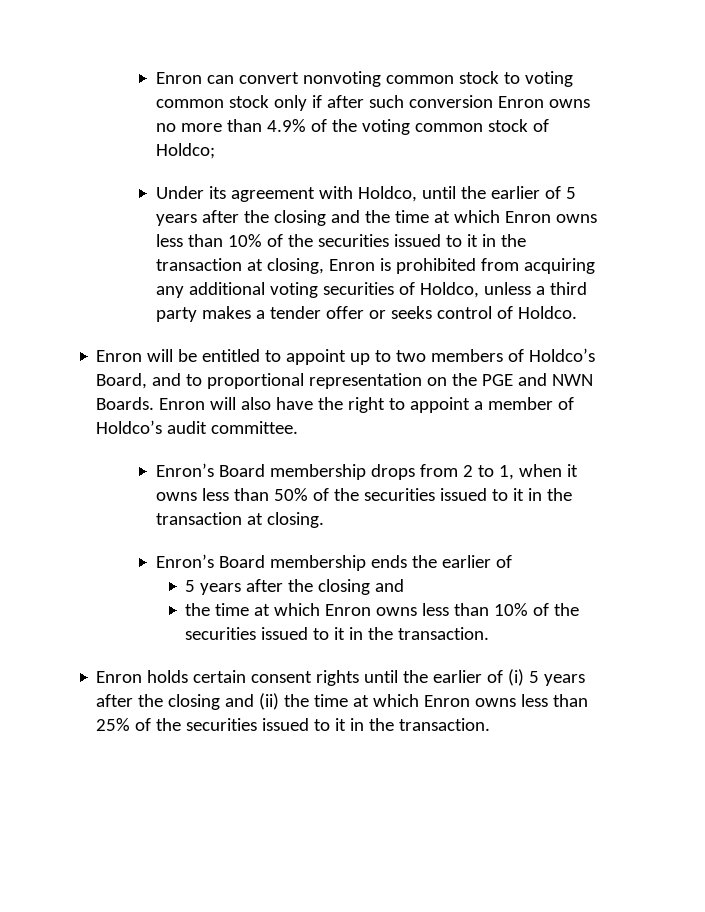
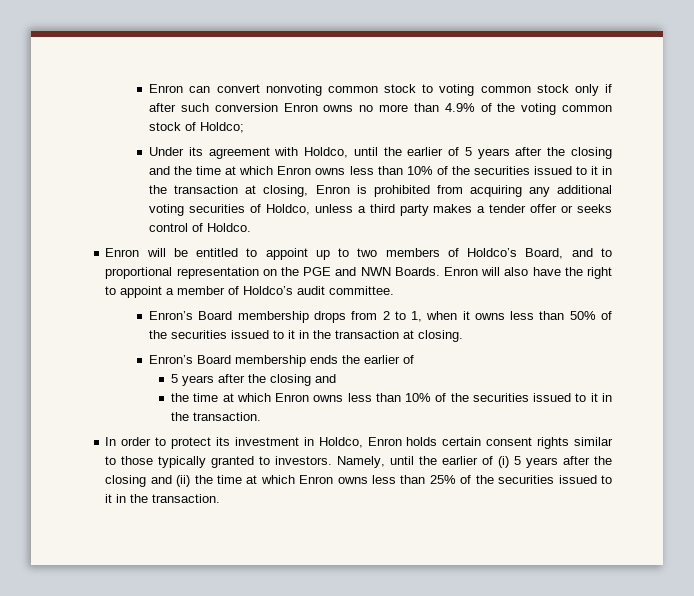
- Enron holds certain consent rights until the earlier of (i) 5 years after the closing and (ii) the time at which Enron owns less than 25% of the securities issued to it in the transaction.
+ In order to protect its investment in Holdco, Enron holds certain consent rights similar to those typically granted to investors. Namely, until the earlier of (i) 5 years after the closing and (ii) the time at which Enron owns less than 25% of the securities issued to it in the transaction.

